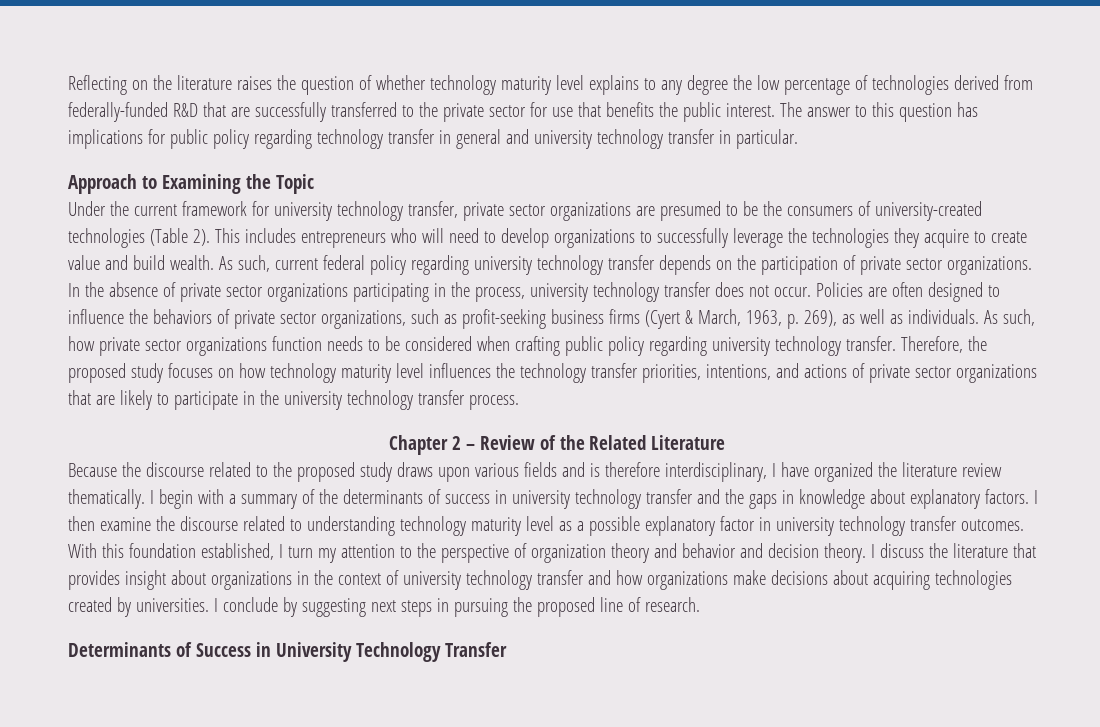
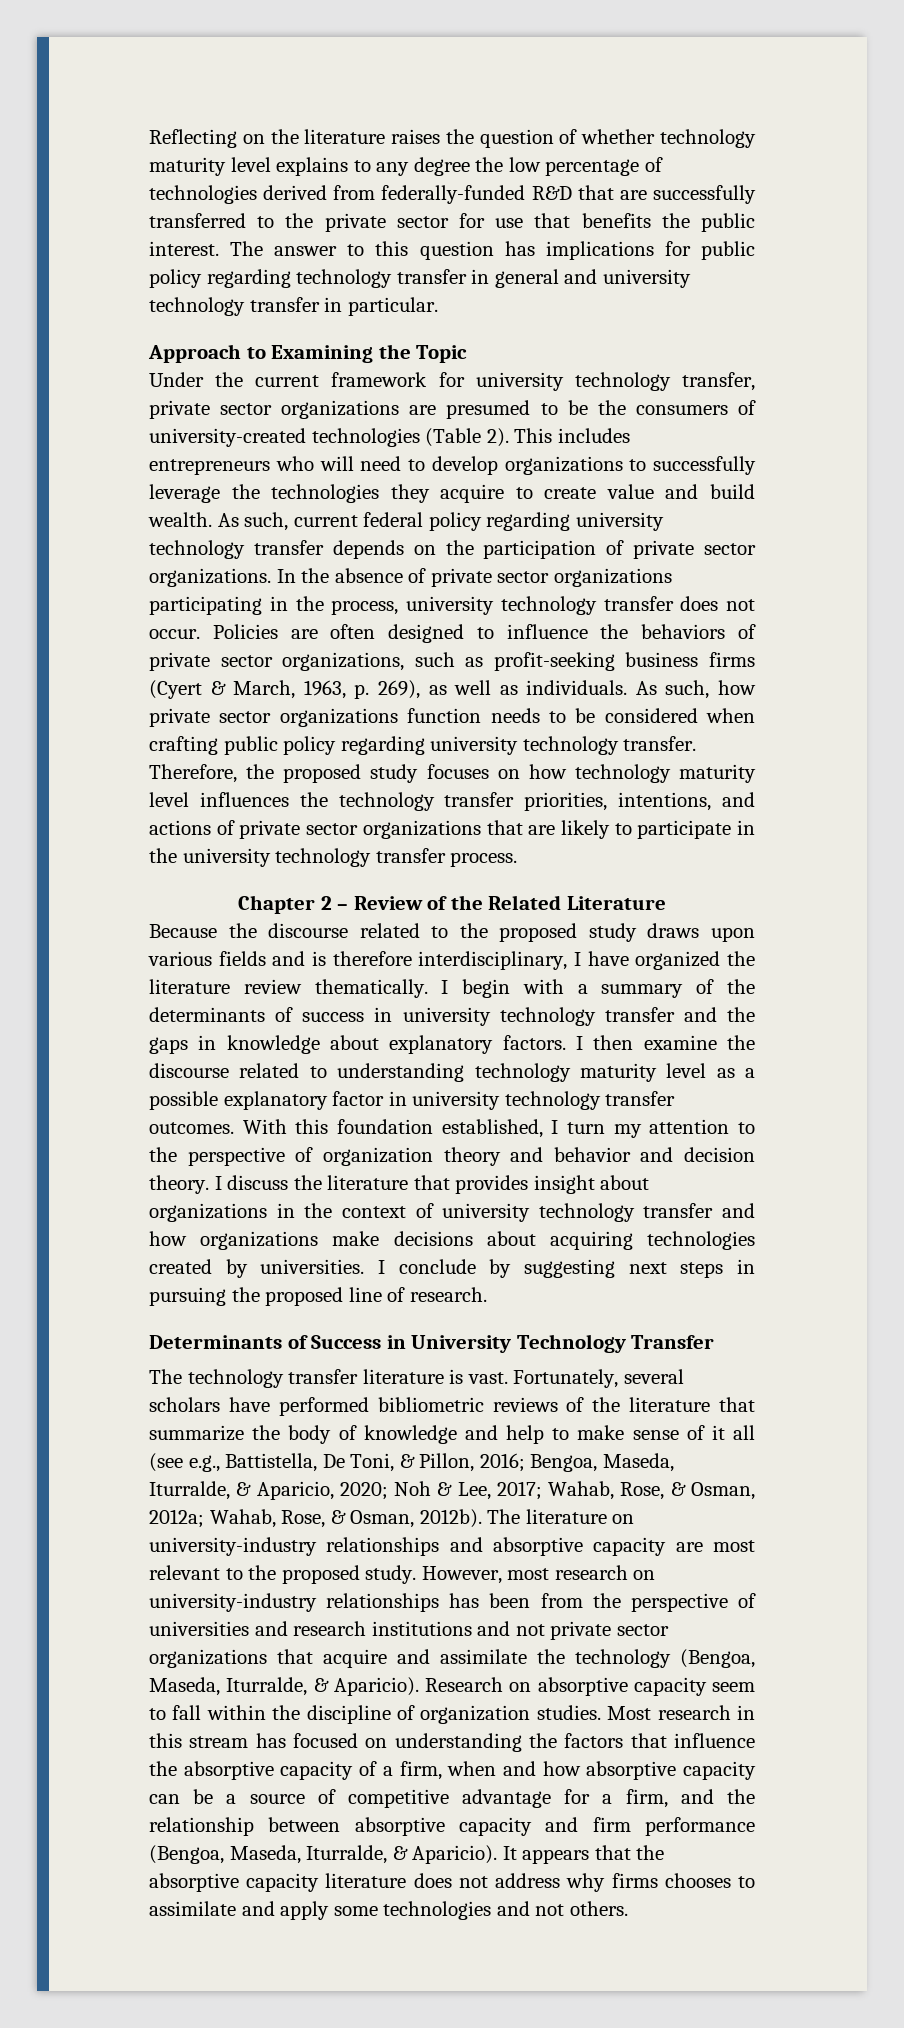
+ The technology transfer literature is vast. Fortunately, several scholars have performed bibliometric reviews of the literature that summarize the body of knowledge and help to make sense of it all (see e.g., Battistella, De Toni, & Pillon, 2016; Bengoa, Maseda, Iturralde, & Aparicio, 2020; Noh & Lee, 2017; Wahab, Rose, & Osman, 2012a; Wahab, Rose, & Osman, 2012b). The literature on university-industry relationships and absorptive capacity are most relevant to the proposed study. However, most research on university-industry relationships has been from the perspective of universities and research institutions and not private sector organizations that acquire and assimilate the technology (Bengoa, Maseda, Iturralde, & Aparicio). Research on absorptive capacity seem to fall within the discipline of organization studies. Most research in this stream has focused on understanding the factors that influence the absorptive capacity of a firm, when and how absorptive capacity can be a source of competitive advantage for a firm, and the relationship between absorptive capacity and firm performance (Bengoa, Maseda, Iturralde, & Aparicio). It appears that the absorptive capacity literature does not address why firms chooses to assimilate and apply some technologies and not others.

